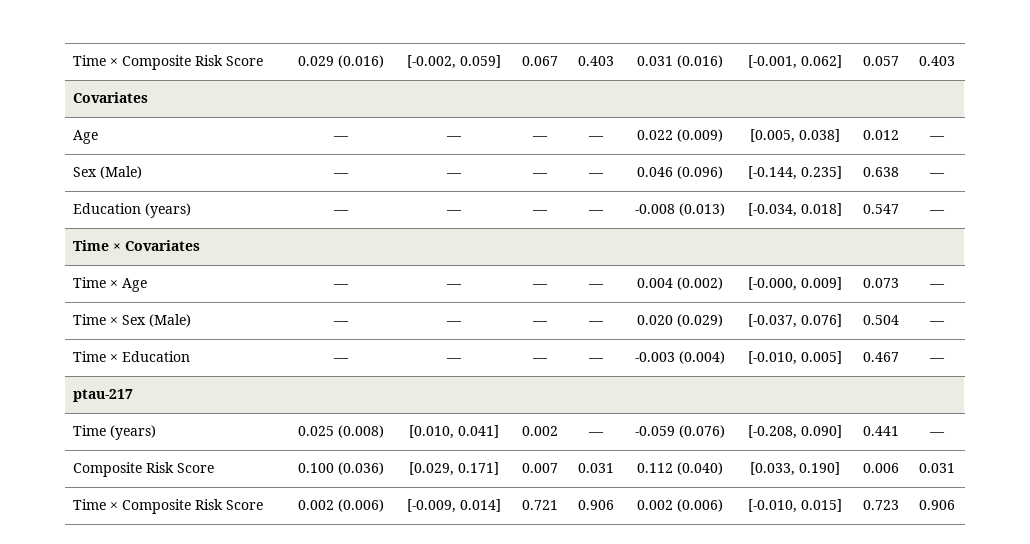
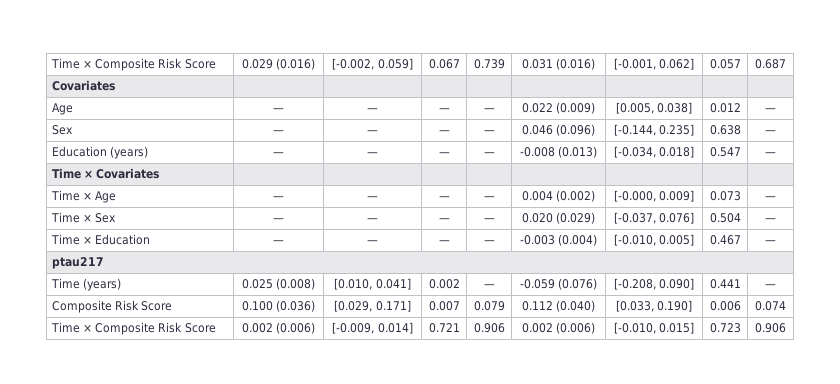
- Time × Composite Risk Score | 0.029 (0.016) | [-0.002, 0.059] | 0.067 | 0.403 | 0.031 (0.016) | [-0.001, 0.062] | 0.057 | 0.403
+ Time × Composite Risk Score | 0.029 (0.016) | [-0.002, 0.059] | 0.067 | 0.739 | 0.031 (0.016) | [-0.001, 0.062] | 0.057 | 0.687
- Sex (Male) | — | — | — | — | 0.046 (0.096) | [-0.144, 0.235] | 0.638 | —
+ Sex | — | — | — | — | 0.046 (0.096) | [-0.144, 0.235] | 0.638 | —
- Time × Sex (Male) | — | — | — | — | 0.020 (0.029) | [-0.037, 0.076] | 0.504 | —
+ Time × Sex | — | — | — | — | 0.020 (0.029) | [-0.037, 0.076] | 0.504 | —
- ptau-217
+ ptau217
- Composite Risk Score | 0.100 (0.036) | [0.029, 0.171] | 0.007 | 0.031 | 0.112 (0.040) | [0.033, 0.190] | 0.006 | 0.031
+ Composite Risk Score | 0.100 (0.036) | [0.029, 0.171] | 0.007 | 0.079 | 0.112 (0.040) | [0.033, 0.190] | 0.006 | 0.074

